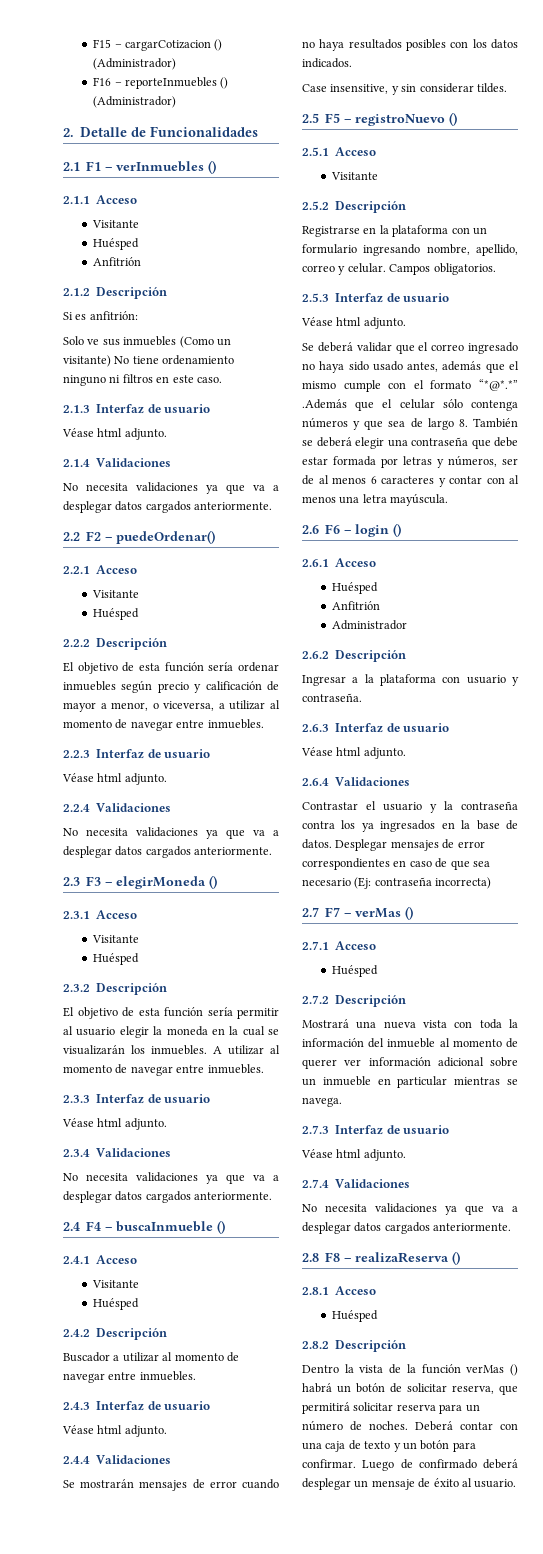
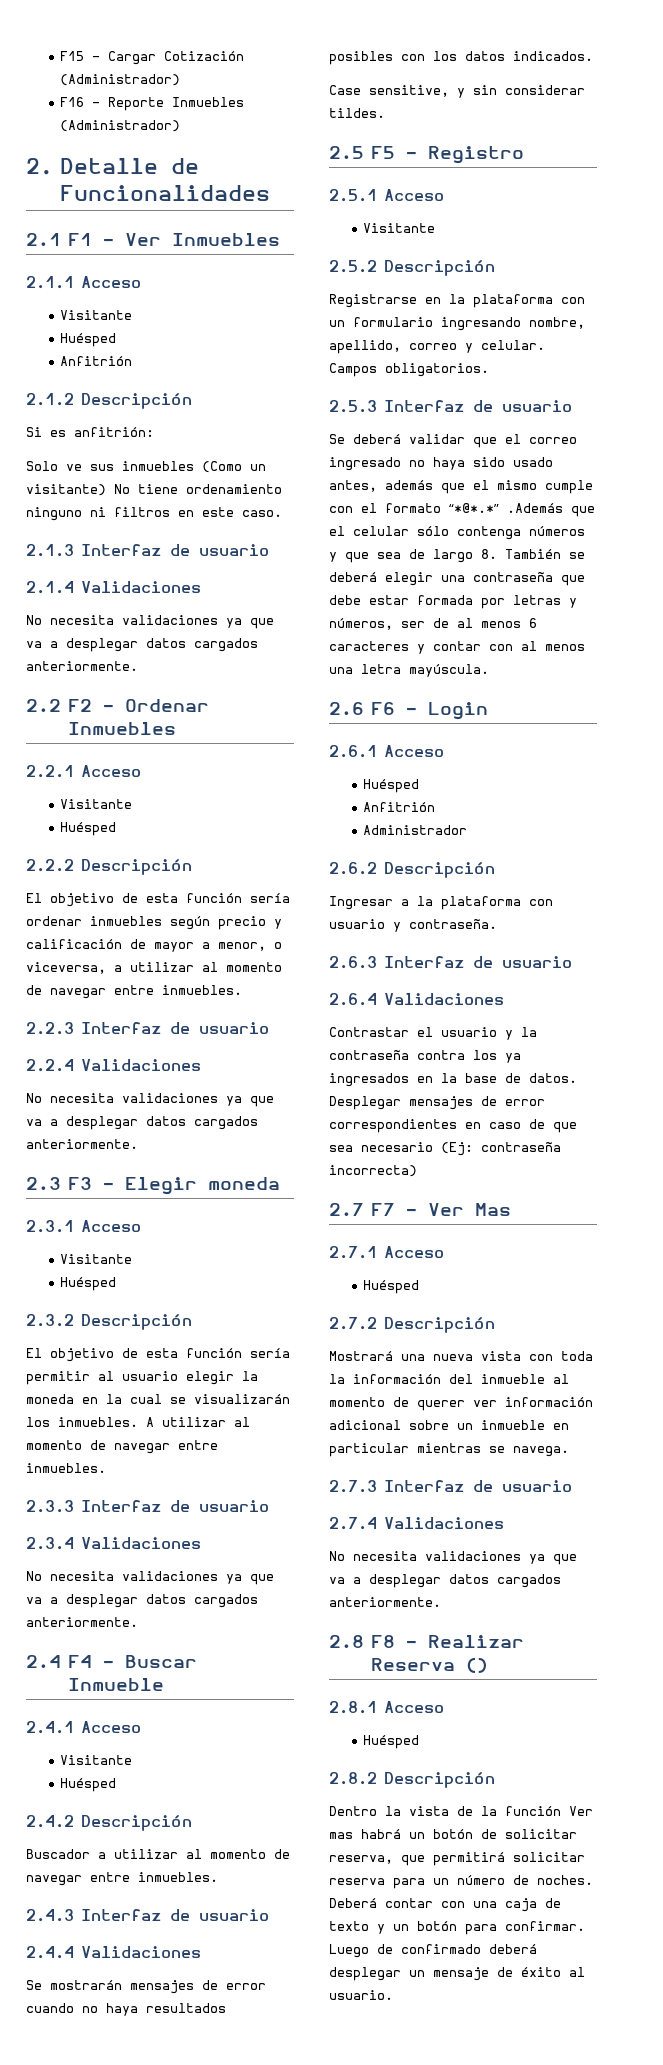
- F15 – cargarCotizacion () (Administrador)
+ F15 – Cargar Cotización (Administrador)
- F16 – reporteInmuebles () (Administrador)
+ F16 – Reporte Inmuebles (Administrador)
- 2.1 F1 – verInmuebles ()
+ 2.1 F1 – Ver Inmuebles
  2.1.3 Interfaz de usuario
- Véase html adjunto.
- 2.2 F2 – puedeOrdenar()
+ 2.2 F2 – Ordenar Inmuebles
  2.2.3 Interfaz de usuario
- Véase html adjunto.
- 2.3 F3 – elegirMoneda ()
+ 2.3 F3 – Elegir moneda
  2.3.3 Interfaz de usuario
- Véase html adjunto.
- 2.4 F4 – buscaInmueble ()
+ 2.4 F4 – Buscar Inmueble
  2.4.3 Interfaz de usuario
- Véase html adjunto.
- Case insensitive, y sin considerar tildes.
+ Case sensitive, y sin considerar tildes.
- 2.5 F5 – registroNuevo ()
+ 2.5 F5 – Registro
  2.5.3 Interfaz de usuario
- Véase html adjunto.
- 2.6 F6 – login ()
+ 2.6 F6 – Login
  2.6.3 Interfaz de usuario
- Véase html adjunto.
- 2.7 F7 – verMas ()
+ 2.7 F7 – Ver Mas
  2.7.3 Interfaz de usuario
- Véase html adjunto.
- 2.8 F8 – realizaReserva ()
+ 2.8 F8 – Realizar Reserva ()
- Dentro la vista de la función verMas () habrá un botón de solicitar reserva, que permitirá solicitar reserva para un número de noches.
+ Dentro la vista de la función Ver mas habrá un botón de solicitar reserva, que permitirá solicitar reserva para un número de noches.

